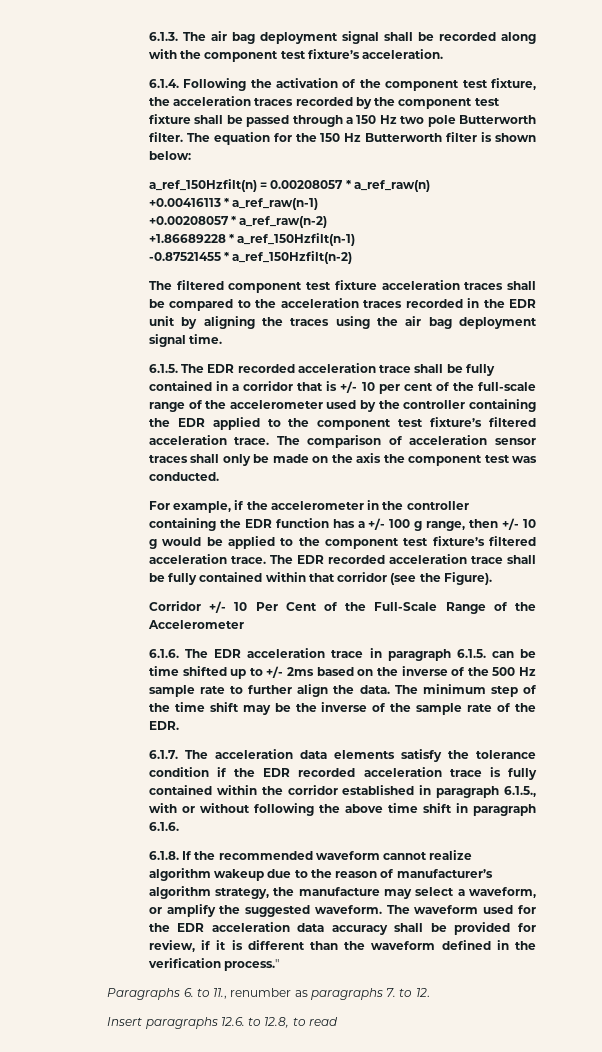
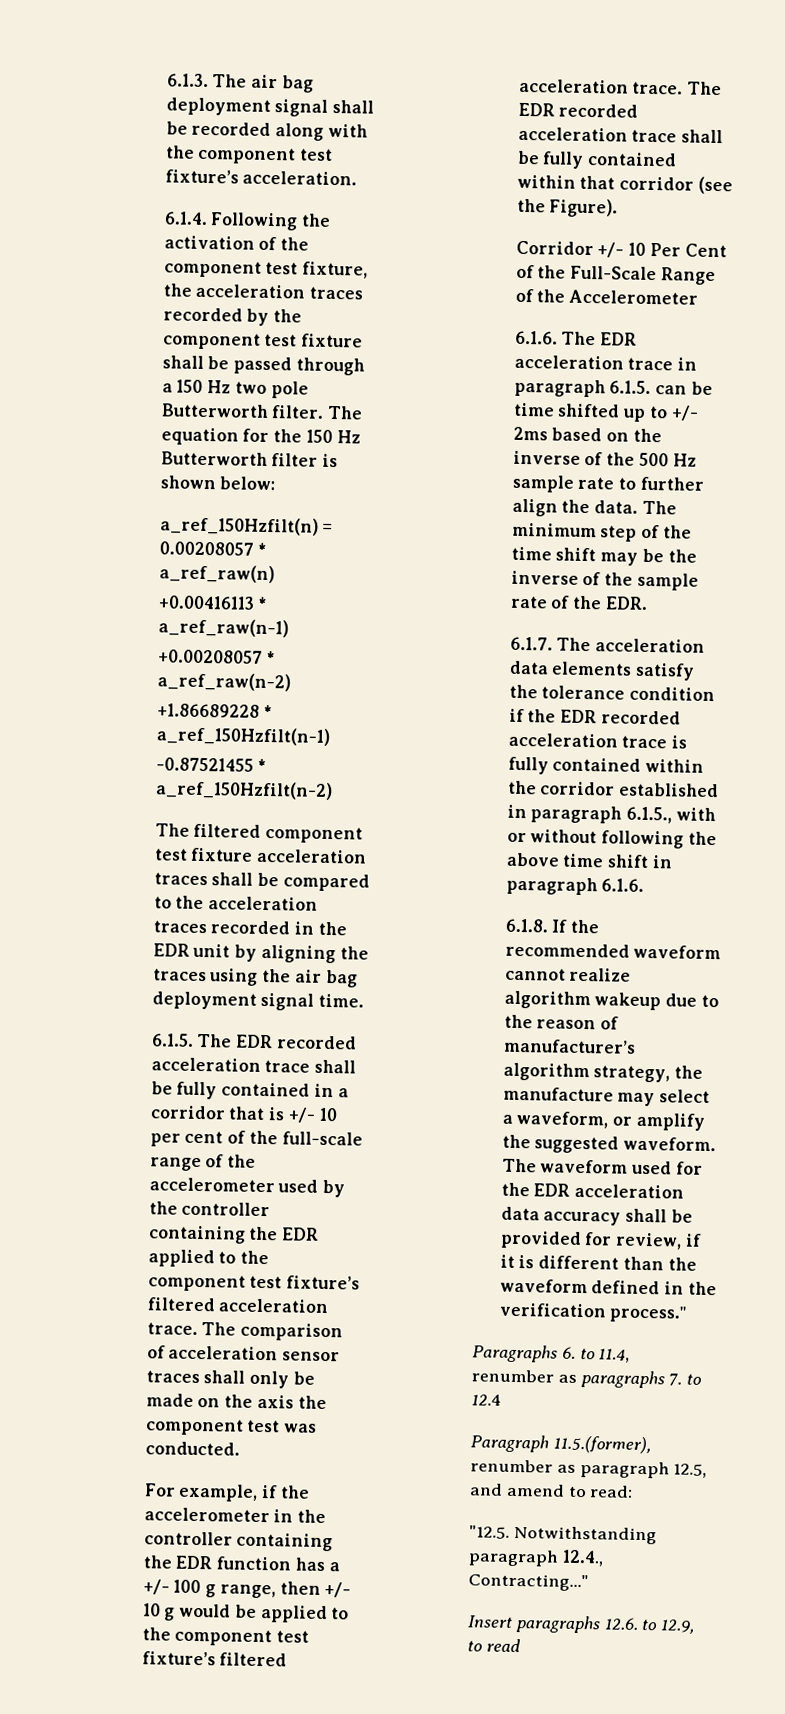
- Paragraphs 6. to 11., renumber as paragraphs 7. to 12.
+ Paragraphs 6. to 11.4, renumber as paragraphs 7. to 12.4
+ Paragraph 11.5.(former), renumber as paragraph 12.5, and amend to read:
+ "12.5. Notwithstanding paragraph 12.4., Contracting..."
- Insert paragraphs 12.6. to 12.8, to read
+ Insert paragraphs 12.6. to 12.9, to read

